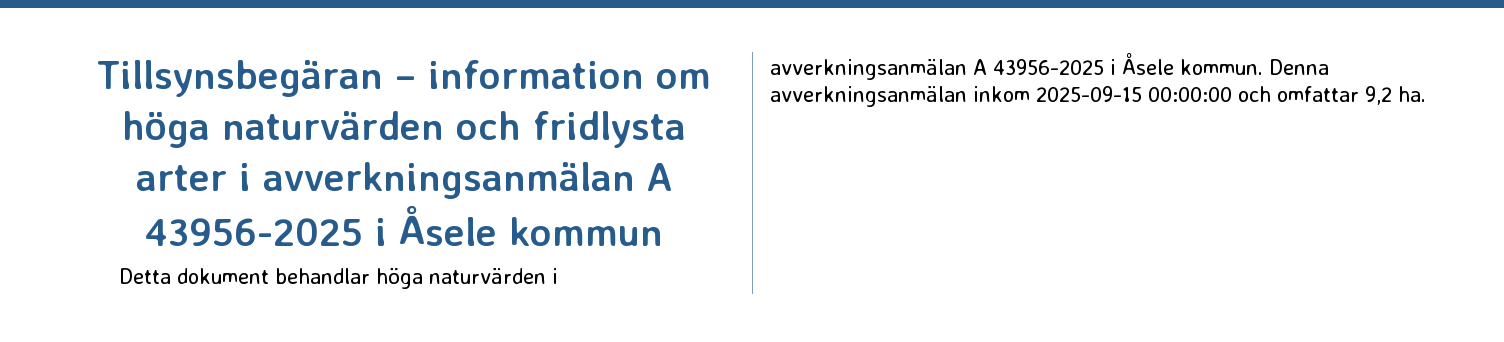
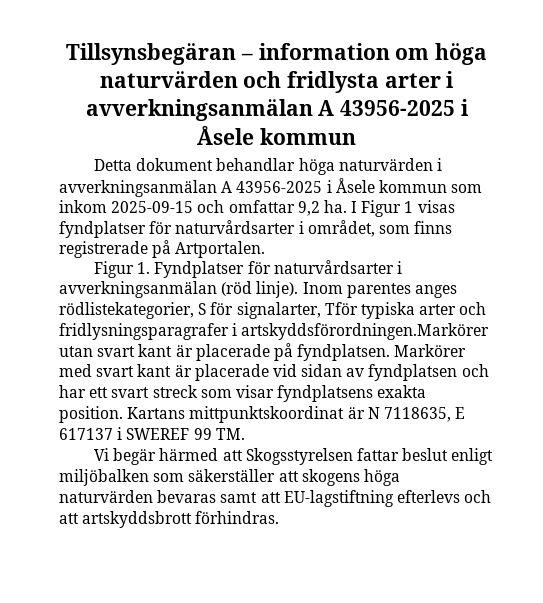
- Detta dokument behandlar höga naturvärden i avverkningsanmälan A 43956-2025 i Åsele kommun. Denna avverkningsanmälan inkom 2025-09-15 00:00:00 och omfattar 9,2 ha.
+ Detta dokument behandlar höga naturvärden i avverkningsanmälan A 43956-2025 i Åsele kommun som inkom 2025-09-15 och omfattar 9,2 ha.
+ I Figur 1 visas fyndplatser för naturvårdsarter i området, som finns registrerade på Artportalen.
+ Figur 1. Fyndplatser för naturvårdsarter i avverkningsanmälan (röd linje). Inom parentes anges rödlistekategorier, S för signalarter, Tför typiska arter och fridlysningsparagrafer i artskyddsförordningen.Markörer utan svart kant är placerade på fyndplatsen. Markörer med svart kant är placerade vid sidan av fyndplatsen och har ett svart streck som visar fyndplatsens exakta position. Kartans mittpunktskoordinat är N 7118635, E 617137 i SWEREF 99 TM.
+ Vi begär härmed att Skogsstyrelsen fattar beslut enligt miljöbalken som säkerställer att skogens höga naturvärden bevaras samt att EU-lagstiftning efterlevs och att artskyddsbrott förhindras.

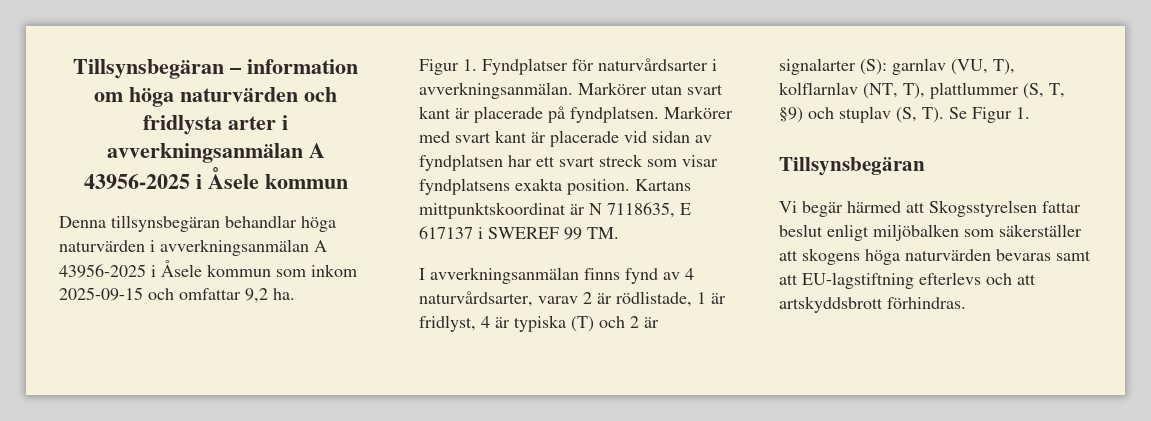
- Detta dokument behandlar höga naturvärden i avverkningsanmälan A 43956-2025 i Åsele kommun som inkom 2025-09-15 och omfattar 9,2 ha. I Figur 1 visas fyndplatser för naturvårdsarter i området, som finns registrerade på Artportalen.
+ Denna tillsynsbegäran behandlar höga naturvärden i avverkningsanmälan A 43956-2025 i Åsele kommun som inkom 2025-09-15 och omfattar 9,2 ha.
- Figur 1. Fyndplatser för naturvårdsarter i avverkningsanmälan (röd linje). Inom parentes anges rödlistekategorier, S för signalarter, Tför typiska arter och fridlysningsparagrafer i artskyddsförordningen.Markörer utan svart kant är placerade på fyndplatsen.
+ Figur 1. Fyndplatser för naturvårdsarter i avverkningsanmälan. Markörer utan svart kant är placerade på fyndplatsen.
- Markörer med svart kant är placerade vid sidan av fyndplatsen och har ett svart streck som visar fyndplatsens exakta position.
+ Markörer med svart kant är placerade vid sidan av fyndplatsen har ett svart streck som visar fyndplatsens exakta position.
+ I avverkningsanmälan finns fynd av 4 naturvårdsarter, varav 2 är rödlistade, 1 är fridlyst, 4 är typiska (T) och 2 är signalarter (S): garnlav (VU, T), kolflarnlav (NT, T), plattlummer (S, T, §9) och stuplav (S, T). Se Figur 1.
+ Tillsynsbegäran

